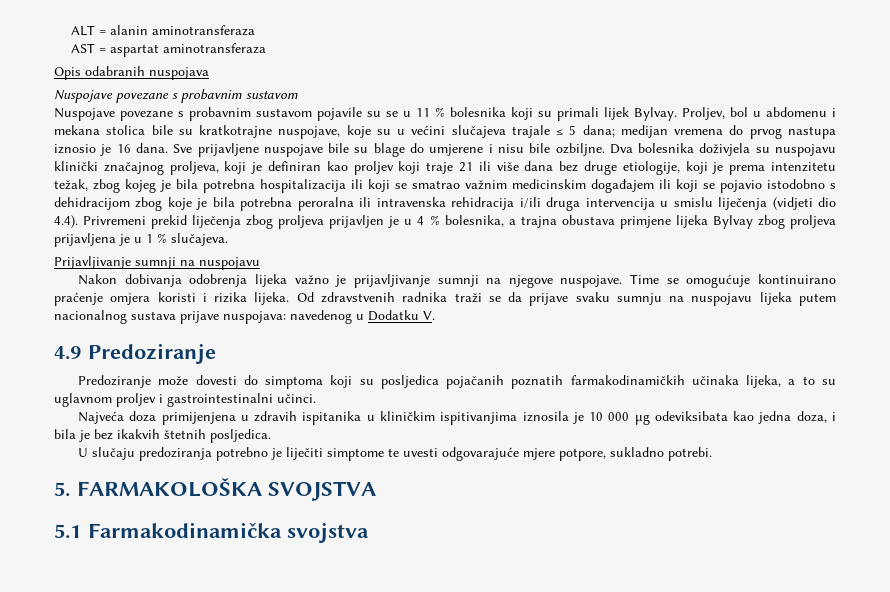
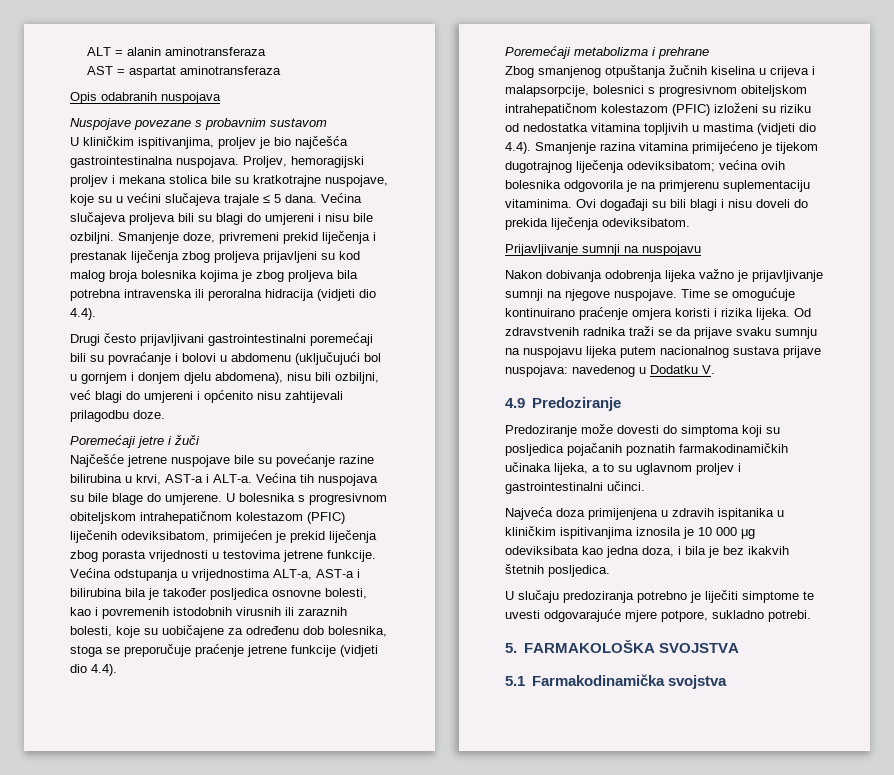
- Nuspojave povezane s probavnim sustavom pojavile su se u 11 % bolesnika koji su primali lijek Bylvay. Proljev, bol u abdomenu i mekana stolica bile su kratkotrajne nuspojave, koje su u većini slučajeva trajale ≤ 5 dana; medijan vremena do prvog nastupa iznosio je 16 dana. Sve prijavljene nuspojave bile su blage do umjerene i nisu bile ozbiljne. Dva bolesnika doživjela su nuspojavu klinički značajnog proljeva, koji je definiran kao proljev koji traje 21 ili više dana bez druge etiologije, koji je prema intenzitetu težak, zbog kojeg je bila potrebna hospitalizacija ili koji se smatrao važnim medicinskim događajem ili koji se pojavio istodobno s dehidracijom zbog koje je bila potrebna peroralna ili intravenska rehidracija i/ili druga intervencija u smislu liječenja (vidjeti dio 4.4). Privremeni prekid liječenja zbog proljeva prijavljen je u 4 % bolesnika, a trajna obustava primjene lijeka Bylvay zbog proljeva prijavljena je u 1 % slučajeva.
+ U kliničkim ispitivanjima, proljev je bio najčešća gastrointestinalna nuspojava. Proljev, hemoragijski proljev i mekana stolica bile su kratkotrajne nuspojave, koje su u većini slučajeva trajale ≤ 5 dana. Većina slučajeva proljeva bili su blagi do umjereni i nisu bile ozbiljni. Smanjenje doze, privremeni prekid liječenja i prestanak liječenja zbog proljeva prijavljeni su kod malog broja bolesnika kojima je zbog proljeva bila potrebna intravenska ili peroralna hidracija (vidjeti dio 4.4).
+ Drugi često prijavljivani gastrointestinalni poremećaji bili su povraćanje i bolovi u abdomenu (uključujući bol u gornjem i donjem djelu abdomena), nisu bili ozbiljni, već blagi do umjereni i općenito nisu zahtijevali prilagodbu doze.
+ Poremećaji jetre i žuči
+ Najčešće jetrene nuspojave bile su povećanje razine bilirubina u krvi, AST-a i ALT-a. Većina tih nuspojava su bile blage do umjerene. U bolesnika s progresivnom obiteljskom intrahepatičnom kolestazom (PFIC) liječenih odeviksibatom, primijećen je prekid liječenja zbog porasta vrijednosti u testovima jetrene funkcije. Većina odstupanja u vrijednostima ALT-a, AST-a i bilirubina bila je također posljedica osnovne bolesti, kao i povremenih istodobnih virusnih ili zaraznih bolesti, koje su uobičajene za određenu dob bolesnika, stoga se preporučuje praćenje jetrene funkcije (vidjeti dio 4.4).
+ Poremećaji metabolizma i prehrane
+ Zbog smanjenog otpuštanja žučnih kiselina u crijeva i malapsorpcije, bolesnici s progresivnom obiteljskom intrahepatičnom kolestazom (PFIC) izloženi su riziku od nedostatka vitamina topljivih u mastima (vidjeti dio 4.4). Smanjenje razina vitamina primijećeno je tijekom dugotrajnog liječenja odeviksibatom; većina ovih bolesnika odgovorila je na primjerenu suplementaciju vitaminima. Ovi događaji su bili blagi i nisu doveli do prekida liječenja odeviksibatom.

